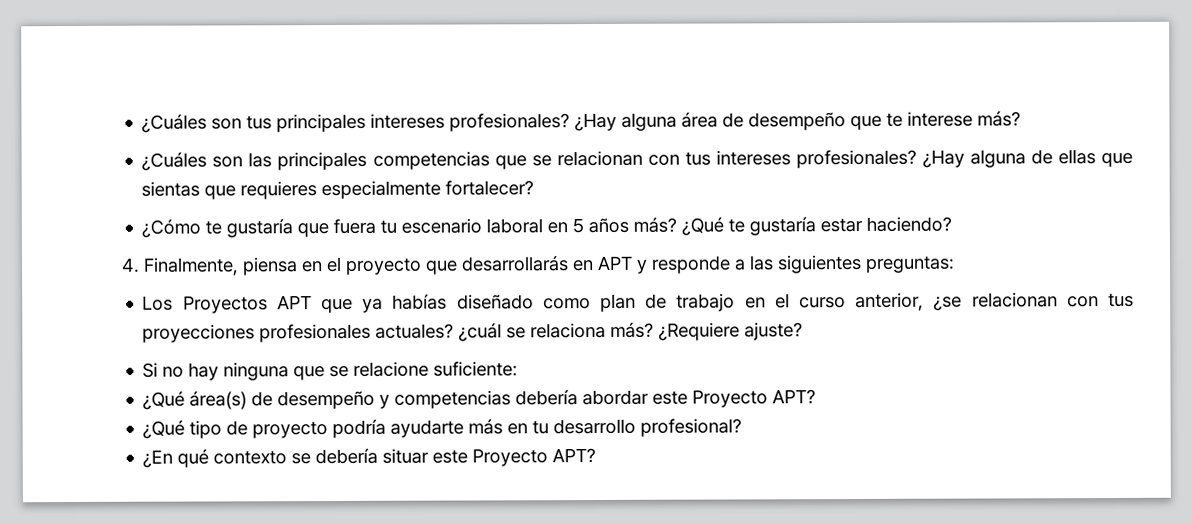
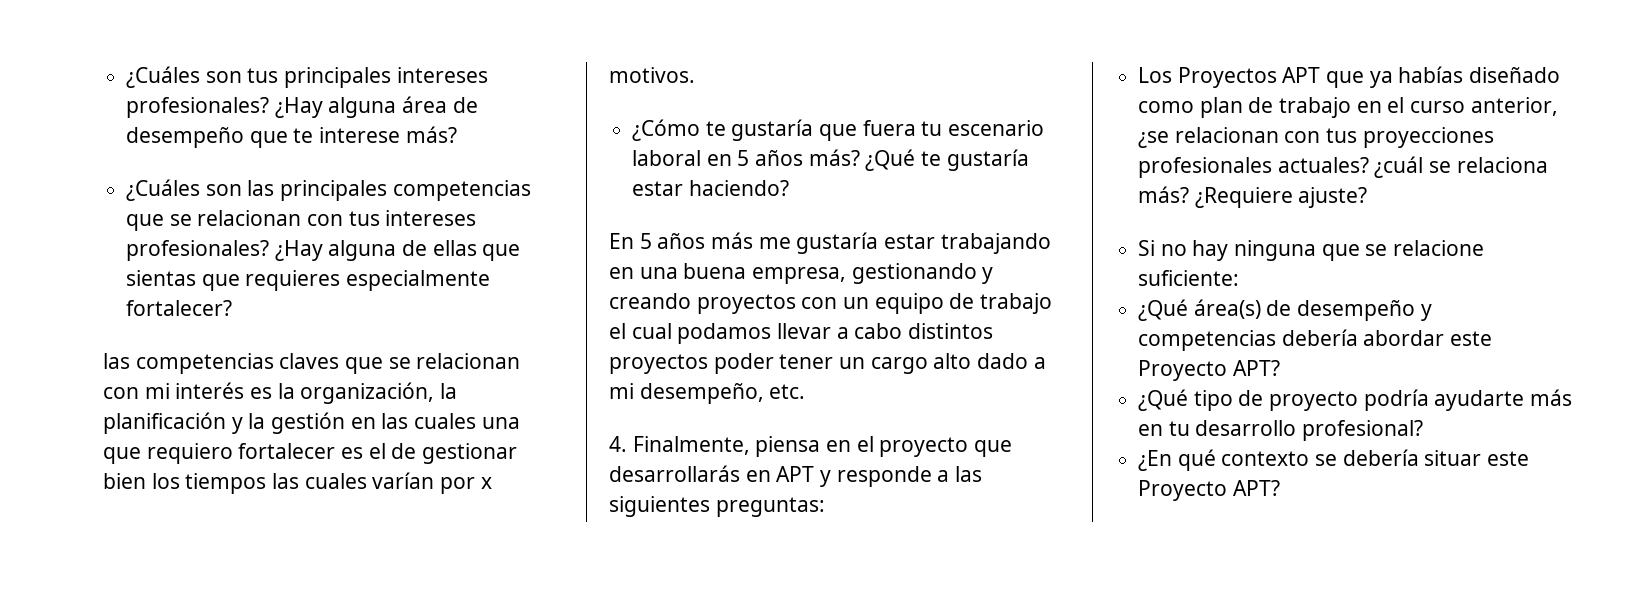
+ las competencias claves que se relacionan con mi interés es la organización, la planificación y la gestión en las cuales una que requiero fortalecer es el de gestionar bien los tiempos las cuales varían por x motivos.
+ En 5 años más me gustaría estar trabajando en una buena empresa, gestionando y creando proyectos con un equipo de trabajo el cual podamos llevar a cabo distintos proyectos poder tener un cargo alto dado a mi desempeño, etc.

